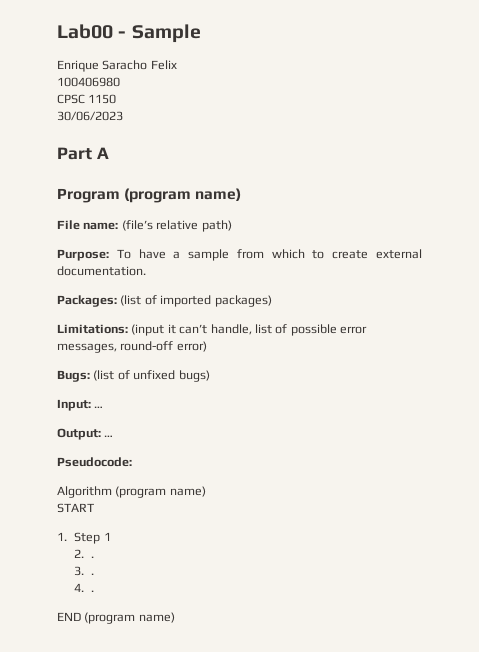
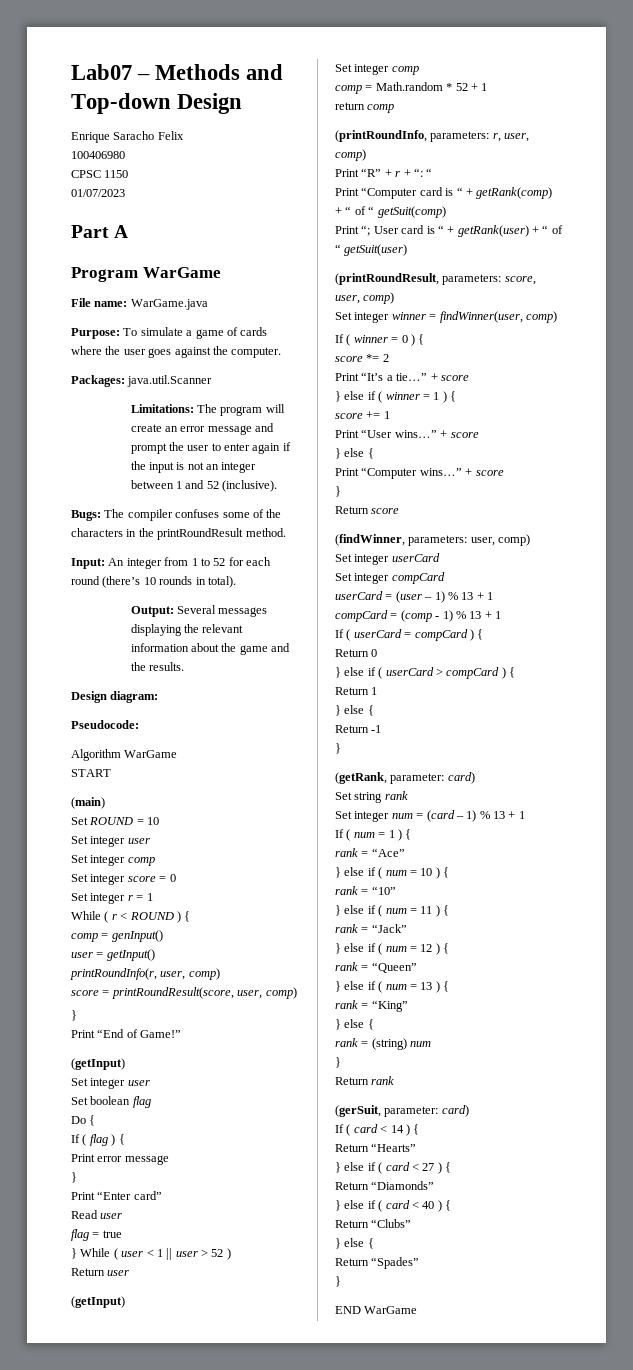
- Lab00 - Sample
+ Lab07 – Methods and Top-down Design
- 30/06/2023
+ 01/07/2023
- Program (program name)
+ Program WarGame
- File name: (file’s relative path)
+ File name: WarGame.java
- Purpose: To have a sample from which to create external documentation.
- Packages: (list of imported packages)
- Limitations: (input it can’t handle, list of possible error messages, round-off error)
- Bugs: (list of unfixed bugs)
- Input: …
- Output: …
+ Purpose: To simulate a game of cards where the user goes against the computer.
+ Packages: java.util.Scanner
+ Limitations: The program will create an error message and prompt the user to enter again if the input is not an integer between 1 and 52 (inclusive).
+ Bugs: The compiler confuses some of the characters in the printRoundResult method.
+ Input: An integer from 1 to 52 for each round (there’s 10 rounds in total).
+ Output: Several messages displaying the relevant information about the game and the results.
+ Design diagram:
- Algorithm (program name)
+ Algorithm WarGame
- 1. Step 1
- 2. .
- 3. .
- 4. .
+ (main)
+ Set ROUND = 10
+ Set integer user
+ Set integer comp
+ Set integer score = 0
+ Set integer r = 1
+ While ( r < ROUND ) {
+ comp = genInput()
+ user = getInput()
+ printRoundInfo(r, user, comp)
+ score = printRoundResult(score, user, comp)
+ }
+ Print “End of Game!”
+ (getInput)
+ Set integer user
+ Set boolean flag
+ Do {
+ If ( flag ) {
+ Print error message
+ }
+ Print “Enter card”
+ Read user
+ flag = true
+ } While ( user < 1 || user > 52 )
+ Return user
+ (getInput)
+ Set integer comp
+ comp = Math.random * 52 + 1
+ return comp
+ (printRoundInfo, parameters: r, user, comp)
+ Print “R” + r + “: “
+ Print “Computer card is “ + getRank(comp) + “ of “ getSuit(comp)
+ Print “; User card is “ + getRank(user) + “ of “ getSuit(user)
+ (printRoundResult, parameters: score, user, comp)
+ Set integer winner = findWinner(user, comp)
+ If ( winner = 0 ) {
+ score *= 2
+ Print “It’s a tie…” + score
+ } else if ( winner = 1 ) {
+ score += 1
+ Print “User wins…” + score
+ } else {
+ Print “Computer wins…” + score
+ }
+ Return score
+ (findWinner, parameters: user, comp)
+ Set integer userCard
+ Set integer compCard
+ userCard = (user – 1) % 13 + 1
+ compCard = (comp - 1) % 13 + 1
+ If ( userCard = compCard ) {
+ Return 0
+ } else if ( userCard > compCard ) {
+ Return 1
+ } else {
+ Return -1
+ }
+ (getRank, parameter: card)
+ Set string rank
+ Set integer num = (card – 1) % 13 + 1
+ If ( num = 1 ) {
+ rank = “Ace”
+ } else if ( num = 10 ) {
+ rank = “10”
+ } else if ( num = 11 ) {
+ rank = “Jack”
+ } else if ( num = 12 ) {
+ rank = “Queen”
+ } else if ( num = 13 ) {
+ rank = “King”
+ } else {
+ rank = (string) num
+ }
+ Return rank
+ (gerSuit, parameter: card)
+ If ( card < 14 ) {
+ Return “Hearts”
+ } else if ( card < 27 ) {
+ Return “Diamonds”
+ } else if ( card < 40 ) {
+ Return “Clubs”
+ } else {
+ Return “Spades”
+ }
- END (program name)
+ END WarGame

